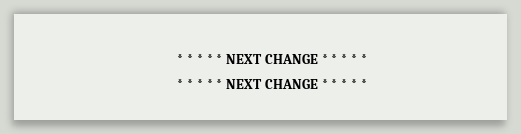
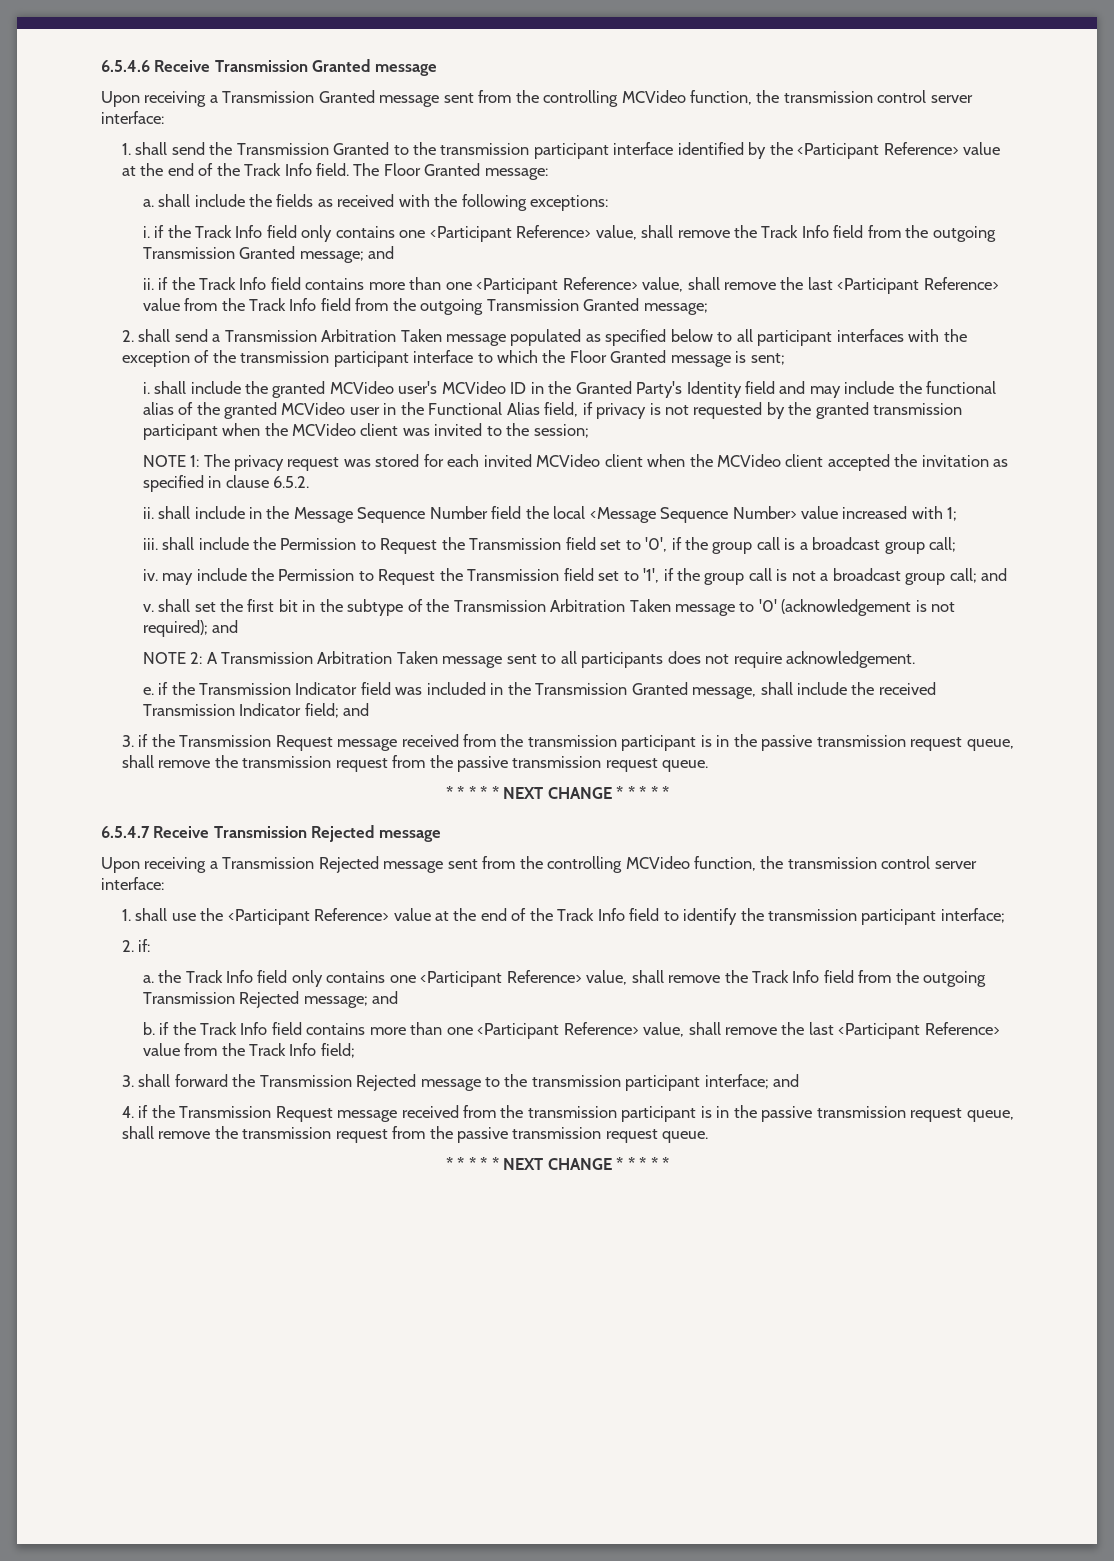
+ 6.5.4.6 Receive Transmission Granted message
+ Upon receiving a Transmission Granted message sent from the controlling MCVideo function, the transmission control server interface:
+ 1. shall send the Transmission Granted to the transmission participant interface identified by the <Participant Reference> value at the end of the Track Info field. The Floor Granted message:
+ a. shall include the fields as received with the following exceptions:
+ i. if the Track Info field only contains one <Participant Reference> value, shall remove the Track Info field from the outgoing Transmission Granted message; and
+ ii. if the Track Info field contains more than one <Participant Reference> value, shall remove the last <Participant Reference> value from the Track Info field from the outgoing Transmission Granted message;
+ 2. shall send a Transmission Arbitration Taken message populated as specified below to all participant interfaces with the exception of the transmission participant interface to which the Floor Granted message is sent;
+ i. shall include the granted MCVideo user's MCVideo ID in the Granted Party's Identity field and may include the functional alias of the granted MCVideo user in the Functional Alias field, if privacy is not requested by the granted transmission participant when the MCVideo client was invited to the session;
+ NOTE 1: The privacy request was stored for each invited MCVideo client when the MCVideo client accepted the invitation as specified in clause 6.5.2.
+ ii. shall include in the Message Sequence Number field the local <Message Sequence Number> value increased with 1;
+ iii. shall include the Permission to Request the Transmission field set to '0', if the group call is a broadcast group call;
+ iv. may include the Permission to Request the Transmission field set to '1', if the group call is not a broadcast group call; and
+ v. shall set the first bit in the subtype of the Transmission Arbitration Taken message to '0' (acknowledgement is not required); and
+ NOTE 2: A Transmission Arbitration Taken message sent to all participants does not require acknowledgement.
+ e. if the Transmission Indicator field was included in the Transmission Granted message, shall include the received Transmission Indicator field; and
+ 3. if the Transmission Request message received from the transmission participant is in the passive transmission request queue, shall remove the transmission request from the passive transmission request queue.
+ 6.5.4.7 Receive Transmission Rejected message
+ Upon receiving a Transmission Rejected message sent from the controlling MCVideo function, the transmission control server interface:
+ 1. shall use the <Participant Reference> value at the end of the Track Info field to identify the transmission participant interface;
+ 2. if:
+ a. the Track Info field only contains one <Participant Reference> value, shall remove the Track Info field from the outgoing Transmission Rejected message; and
+ b. if the Track Info field contains more than one <Participant Reference> value, shall remove the last <Participant Reference> value from the Track Info field;
+ 3. shall forward the Transmission Rejected message to the transmission participant interface; and
+ 4. if the Transmission Request message received from the transmission participant is in the passive transmission request queue, shall remove the transmission request from the passive transmission request queue.

